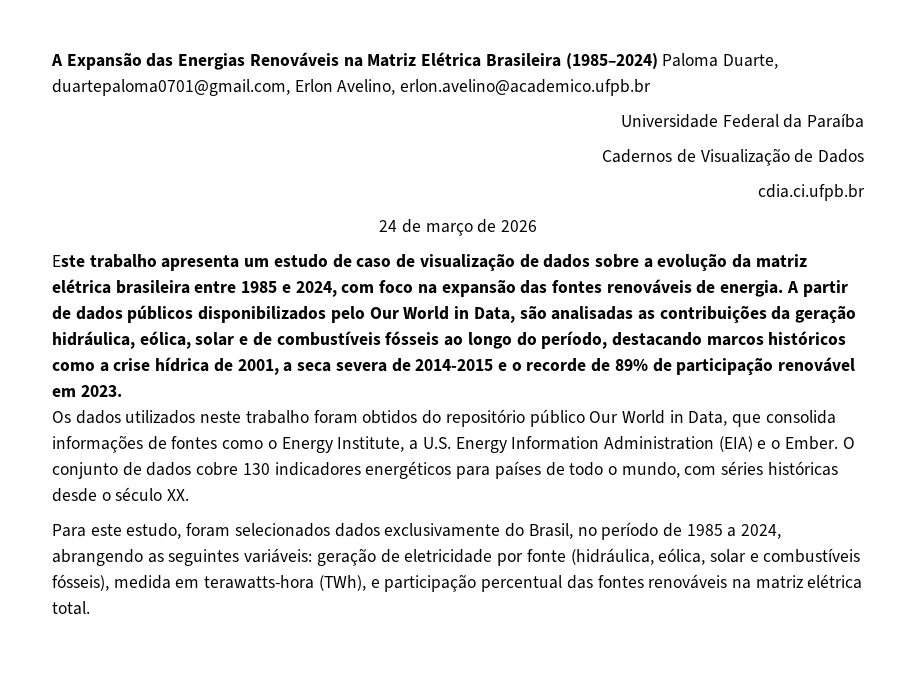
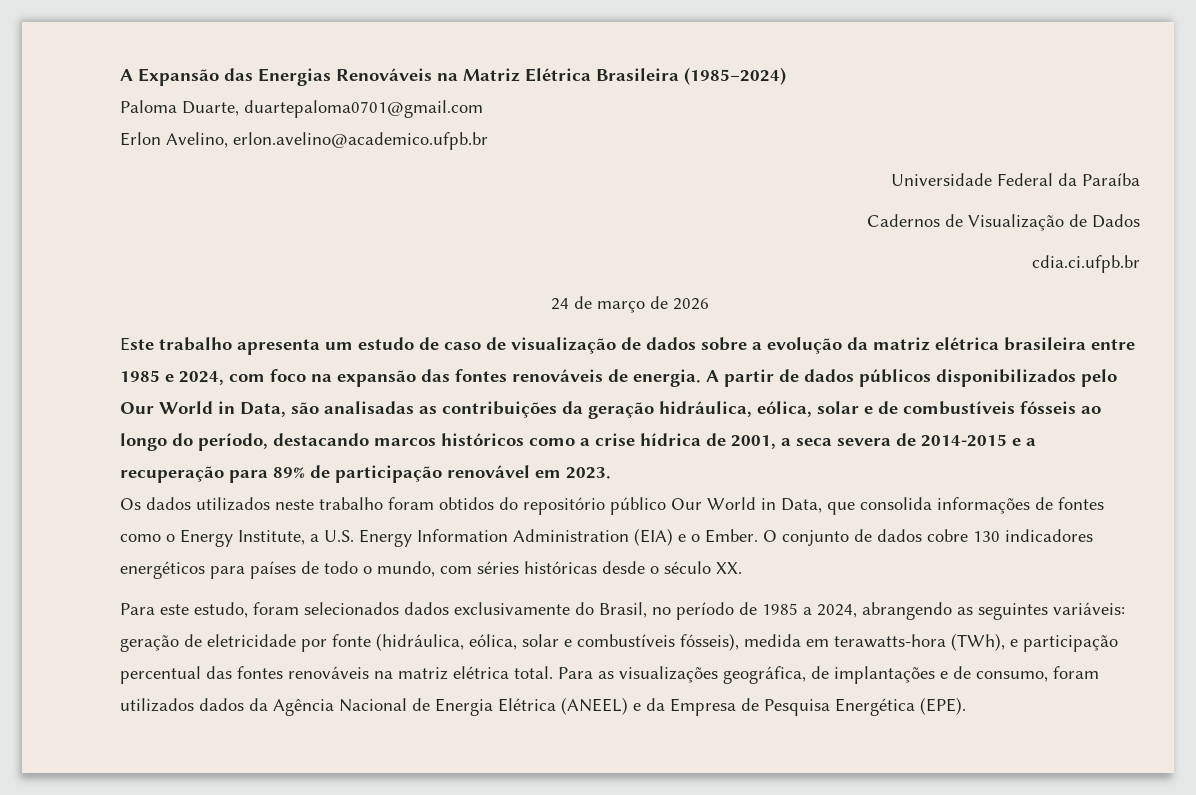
- A Expansão das Energias Renováveis na Matriz Elétrica Brasileira (1985–2024) Paloma Duarte, duartepaloma0701@gmail.com, Erlon Avelino, erlon.avelino@academico.ufpb.br
+ A Expansão das Energias Renováveis na Matriz Elétrica Brasileira (1985–2024)
+ Paloma Duarte, duartepaloma0701@gmail.com
+ Erlon Avelino, erlon.avelino@academico.ufpb.br
- A partir de dados públicos disponibilizados pelo Our World in Data, são analisadas as contribuições da geração hidráulica, eólica, solar e de combustíveis fósseis ao longo do período, destacando marcos históricos como a crise hídrica de 2001, a seca severa de 2014-2015 e o recorde de 89% de participação renovável em 2023.
+ A partir de dados públicos disponibilizados pelo Our World in Data, são analisadas as contribuições da geração hidráulica, eólica, solar e de combustíveis fósseis ao longo do período, destacando marcos históricos como a crise hídrica de 2001, a seca severa de 2014-2015 e a recuperação para 89% de participação renovável em 2023.
+ Para as visualizações geográfica, de implantações e de consumo, foram utilizados dados da Agência Nacional de Energia Elétrica (ANEEL) e da Empresa de Pesquisa Energética (EPE).

